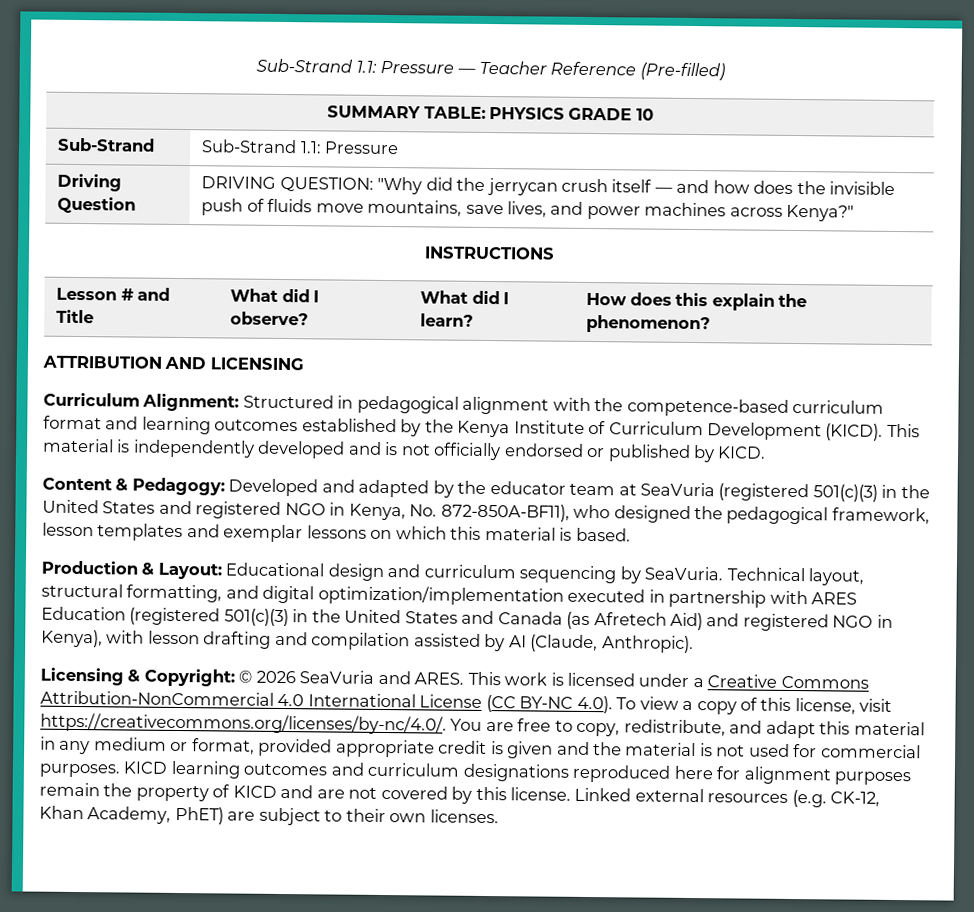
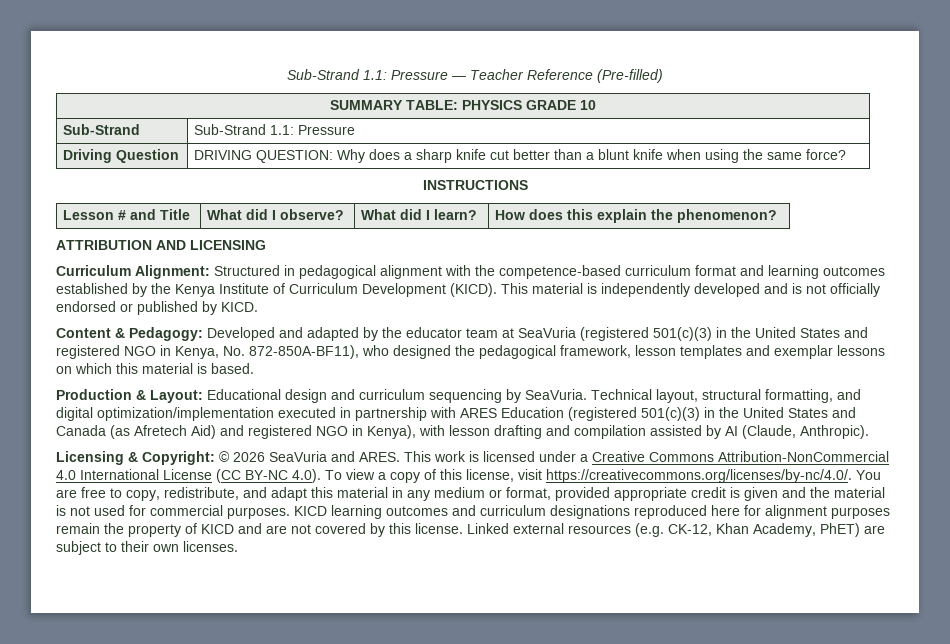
- Driving Question | DRIVING QUESTION: "Why did the jerrycan crush itself — and how does the invisible push of fluids move mountains, save lives, and power machines across Kenya?"
+ Driving Question | DRIVING QUESTION: Why does a sharp knife cut better than a blunt knife when using the same force?

